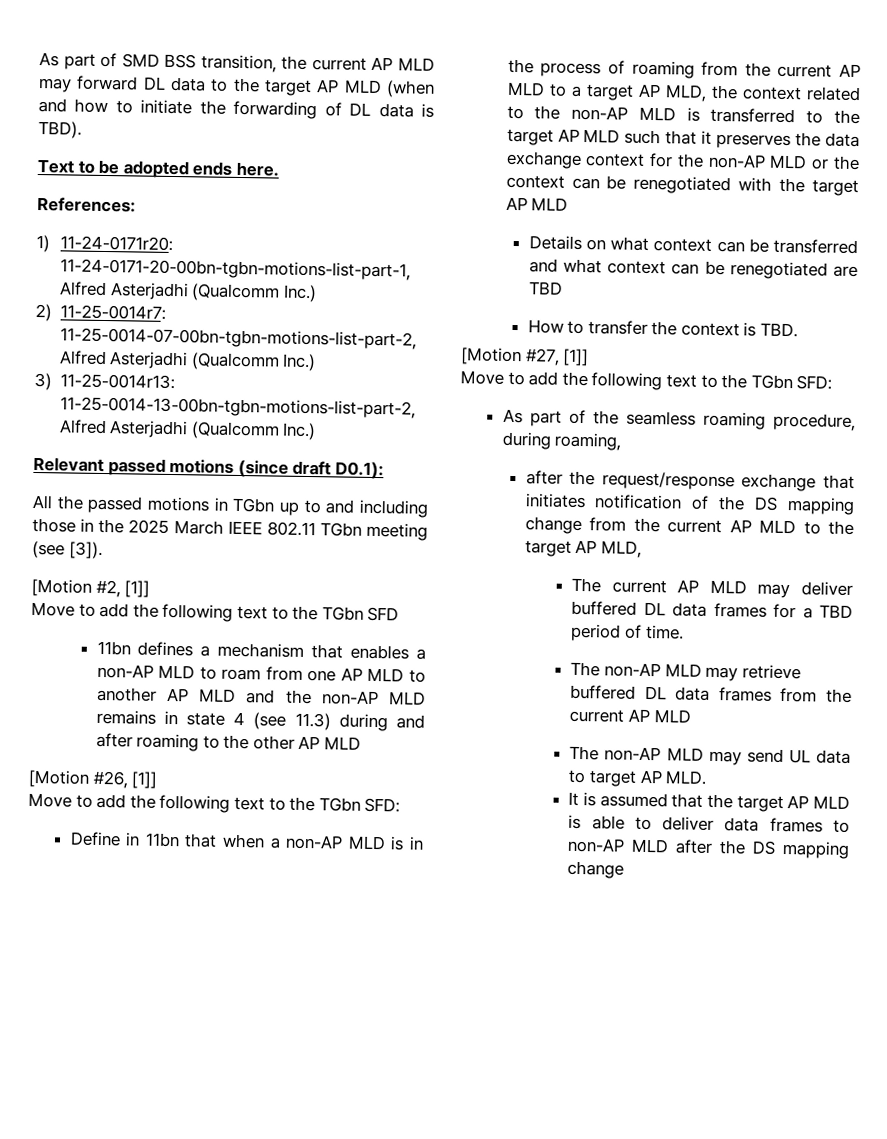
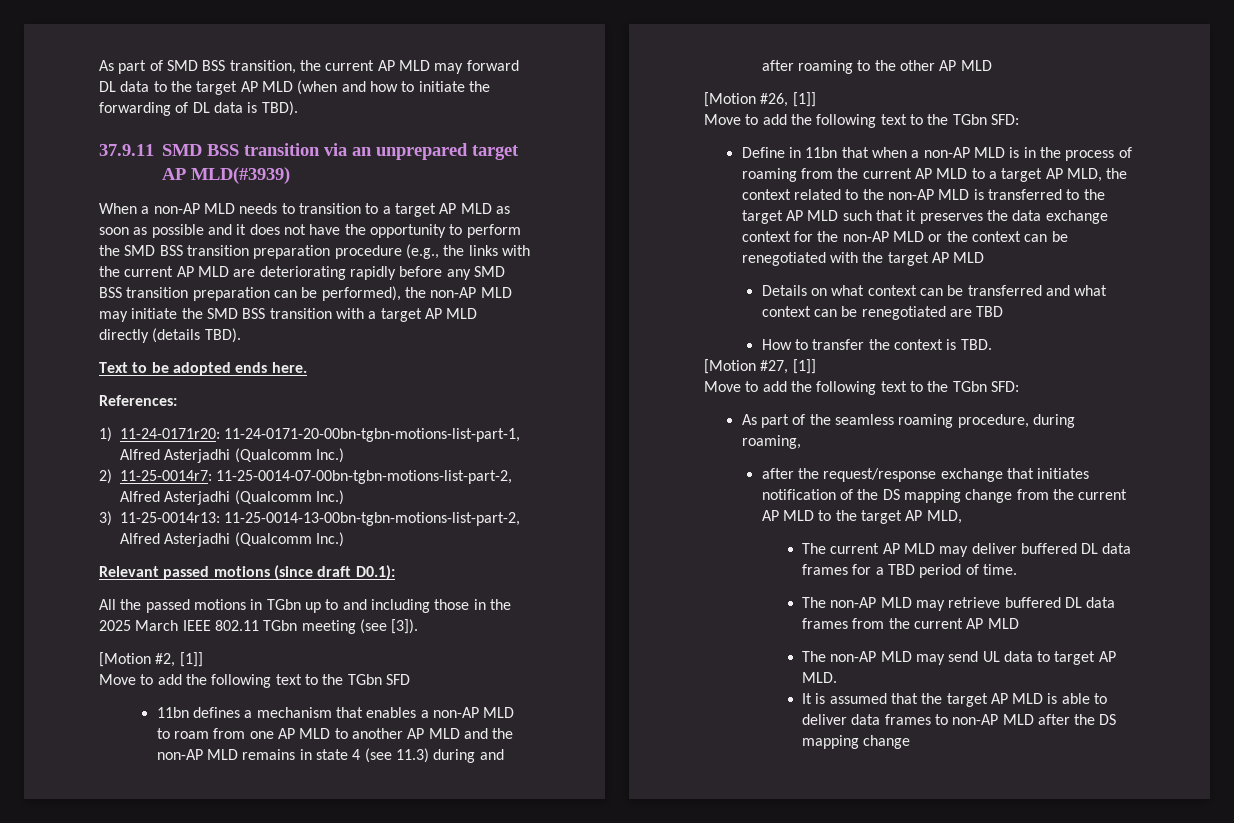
+ 37.9.11 SMD BSS transition via an unprepared target AP MLD(#3939)
+ When a non-AP MLD needs to transition to a target AP MLD as soon as possible and it does not have the opportunity to perform the SMD BSS transition preparation procedure (e.g., the links with the current AP MLD are deteriorating rapidly before any SMD BSS transition preparation can be performed), the non-AP MLD may initiate the SMD BSS transition with a target AP MLD directly (details TBD).

